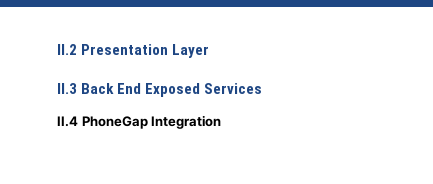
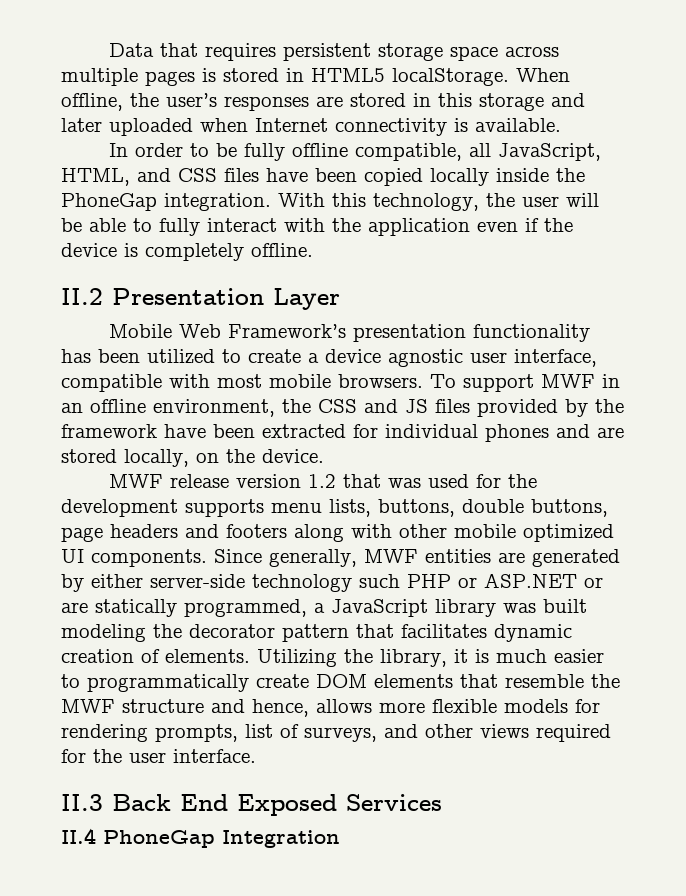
+ Data that requires persistent storage space across multiple pages is stored in HTML5 localStorage. When offline, the user’s responses are stored in this storage and later uploaded when Internet connectivity is available.
+ In order to be fully offline compatible, all JavaScript, HTML, and CSS files have been copied locally inside the PhoneGap integration. With this technology, the user will be able to fully interact with the application even if the device is completely offline.
  II.2 Presentation Layer
+ Mobile Web Framework’s presentation functionality has been utilized to create a device agnostic user interface, compatible with most mobile browsers. To support MWF in an offline environment, the CSS and JS files provided by the framework have been extracted for individual phones and are stored locally, on the device.
+ MWF release version 1.2 that was used for the development supports menu lists, buttons, double buttons, page headers and footers along with other mobile optimized UI components. Since generally, MWF entities are generated by either server-side technology such PHP or ASP.NET or are statically programmed, a JavaScript library was built modeling the decorator pattern that facilitates dynamic creation of elements. Utilizing the library, it is much easier to programmatically create DOM elements that resemble the MWF structure and hence, allows more flexible models for rendering prompts, list of surveys, and other views required for the user interface.

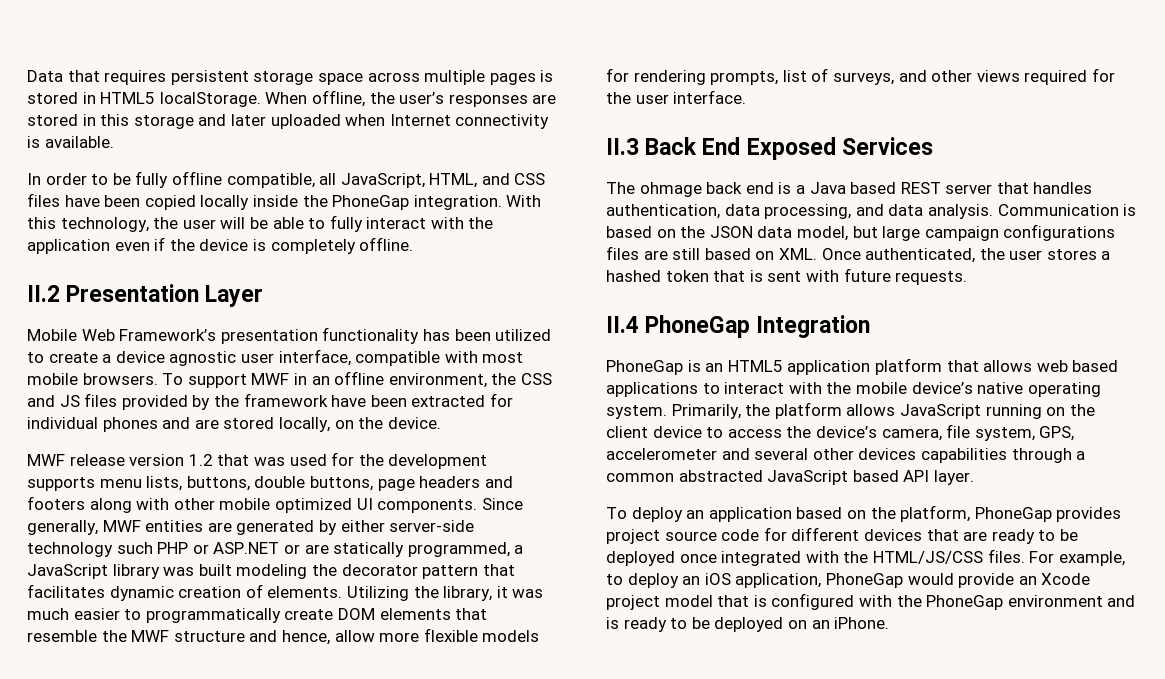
- Utilizing the library, it is much easier to programmatically create DOM elements that resemble the MWF structure and hence, allows more flexible models for rendering prompts, list of surveys, and other views required for the user interface.
+ Utilizing the library, it was much easier to programmatically create DOM elements that resemble the MWF structure and hence, allow more flexible models for rendering prompts, list of surveys, and other views required for the user interface.
+ The ohmage back end is a Java based REST server that handles authentication, data processing, and data analysis. Communication is based on the JSON data model, but large campaign configurations files are still based on XML. Once authenticated, the user stores a hashed token that is sent with future requests.
  II.4 PhoneGap Integration
+ PhoneGap is an HTML5 application platform that allows web based applications to interact with the mobile device’s native operating system. Primarily, the platform allows JavaScript running on the client device to access the device’s camera, file system, GPS, accelerometer and several other devices capabilities through a common abstracted JavaScript based API layer.
+ To deploy an application based on the platform, PhoneGap provides project source code for different devices that are ready to be deployed once integrated with the HTML/JS/CSS files. For example, to deploy an iOS application, PhoneGap would provide an Xcode project model that is configured with the PhoneGap environment and is ready to be deployed on an iPhone.

